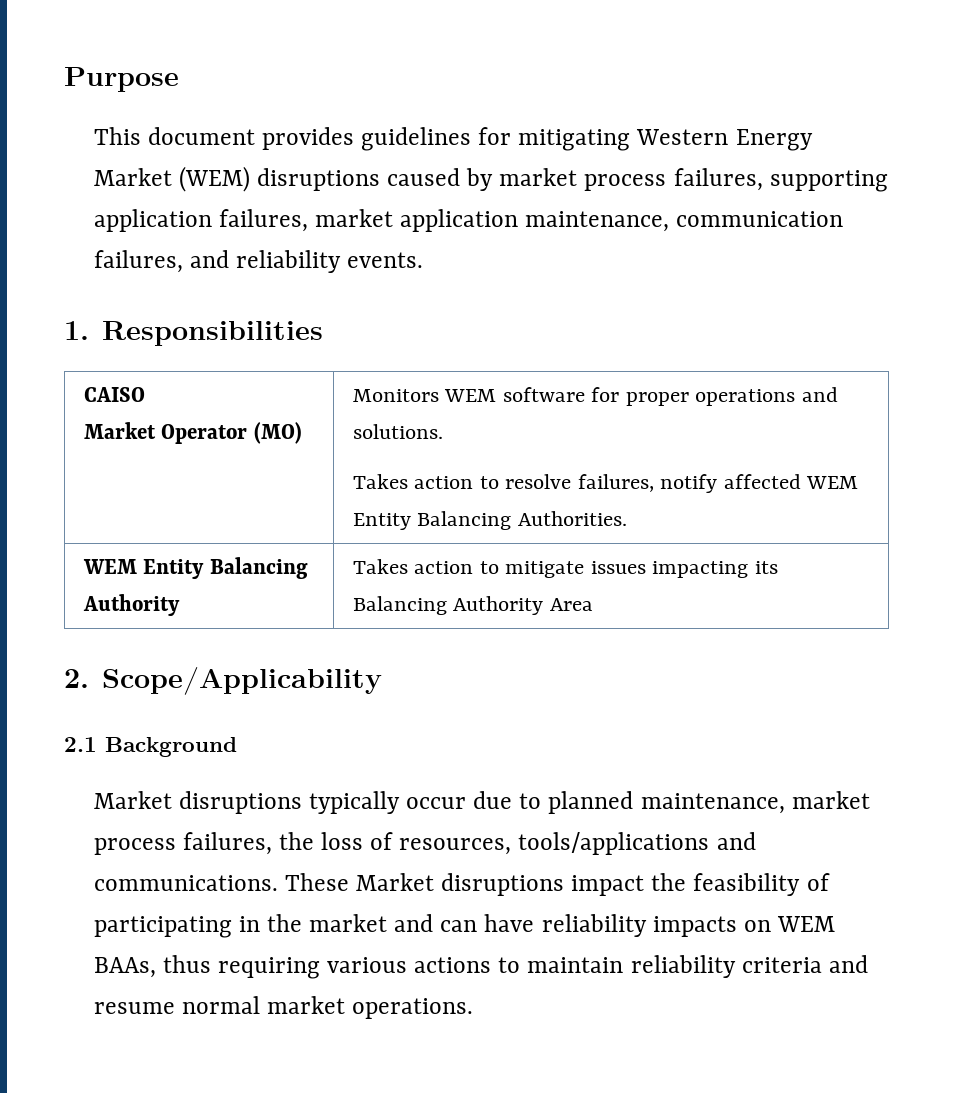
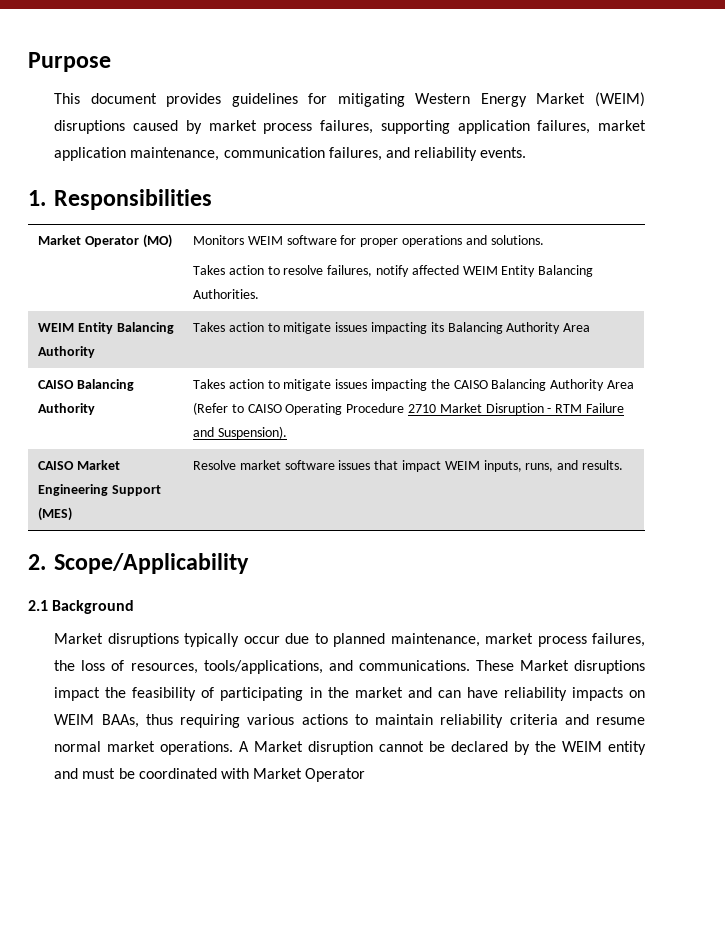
- This document provides guidelines for mitigating Western Energy Market (WEM) disruptions caused by market process failures, supporting application failures, market application maintenance, communication failures, and reliability events.
+ This document provides guidelines for mitigating Western Energy Market (WEIM) disruptions caused by market process failures, supporting application failures, market application maintenance, communication failures, and reliability events.
- CAISO
- Market Operator (MO) | Monitors WEM software for proper operations and solutions.
- Takes action to resolve failures, notify affected WEM Entity Balancing Authorities.
+ Market Operator (MO) | Monitors WEIM software for proper operations and solutions.
+ Takes action to resolve failures, notify affected WEIM Entity Balancing Authorities.
- WEM Entity Balancing Authority | Takes action to mitigate issues impacting its Balancing Authority Area
+ WEIM Entity Balancing Authority | Takes action to mitigate issues impacting its Balancing Authority Area
+ CAISO Balancing Authority | Takes action to mitigate issues impacting the CAISO Balancing Authority Area (Refer to CAISO Operating Procedure 2710 Market Disruption - RTM Failure and Suspension).
+ CAISO Market Engineering Support (MES) | Resolve market software issues that impact WEIM inputs, runs, and results.
- Market disruptions typically occur due to planned maintenance, market process failures, the loss of resources, tools/applications and communications.
+ Market disruptions typically occur due to planned maintenance, market process failures, the loss of resources, tools/applications, and communications.
- These Market disruptions impact the feasibility of participating in the market and can have reliability impacts on WEM BAAs, thus requiring various actions to maintain reliability criteria and resume normal market operations.
+ These Market disruptions impact the feasibility of participating in the market and can have reliability impacts on WEIM BAAs, thus requiring various actions to maintain reliability criteria and resume normal market operations.
+ A Market disruption cannot be declared by the WEIM entity and must be coordinated with Market Operator

